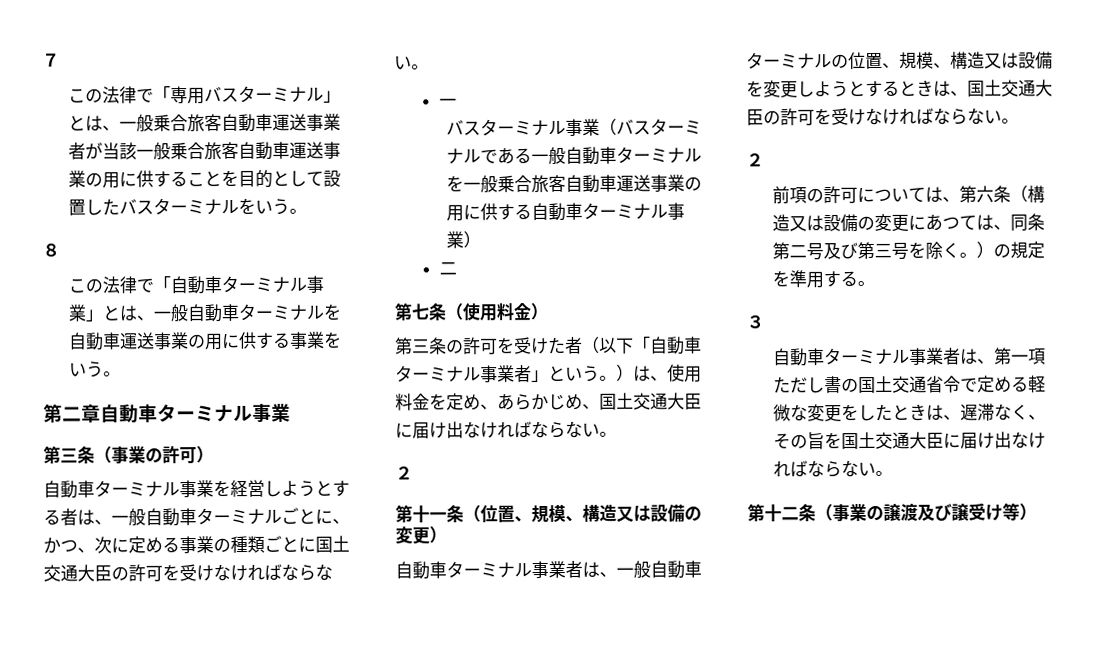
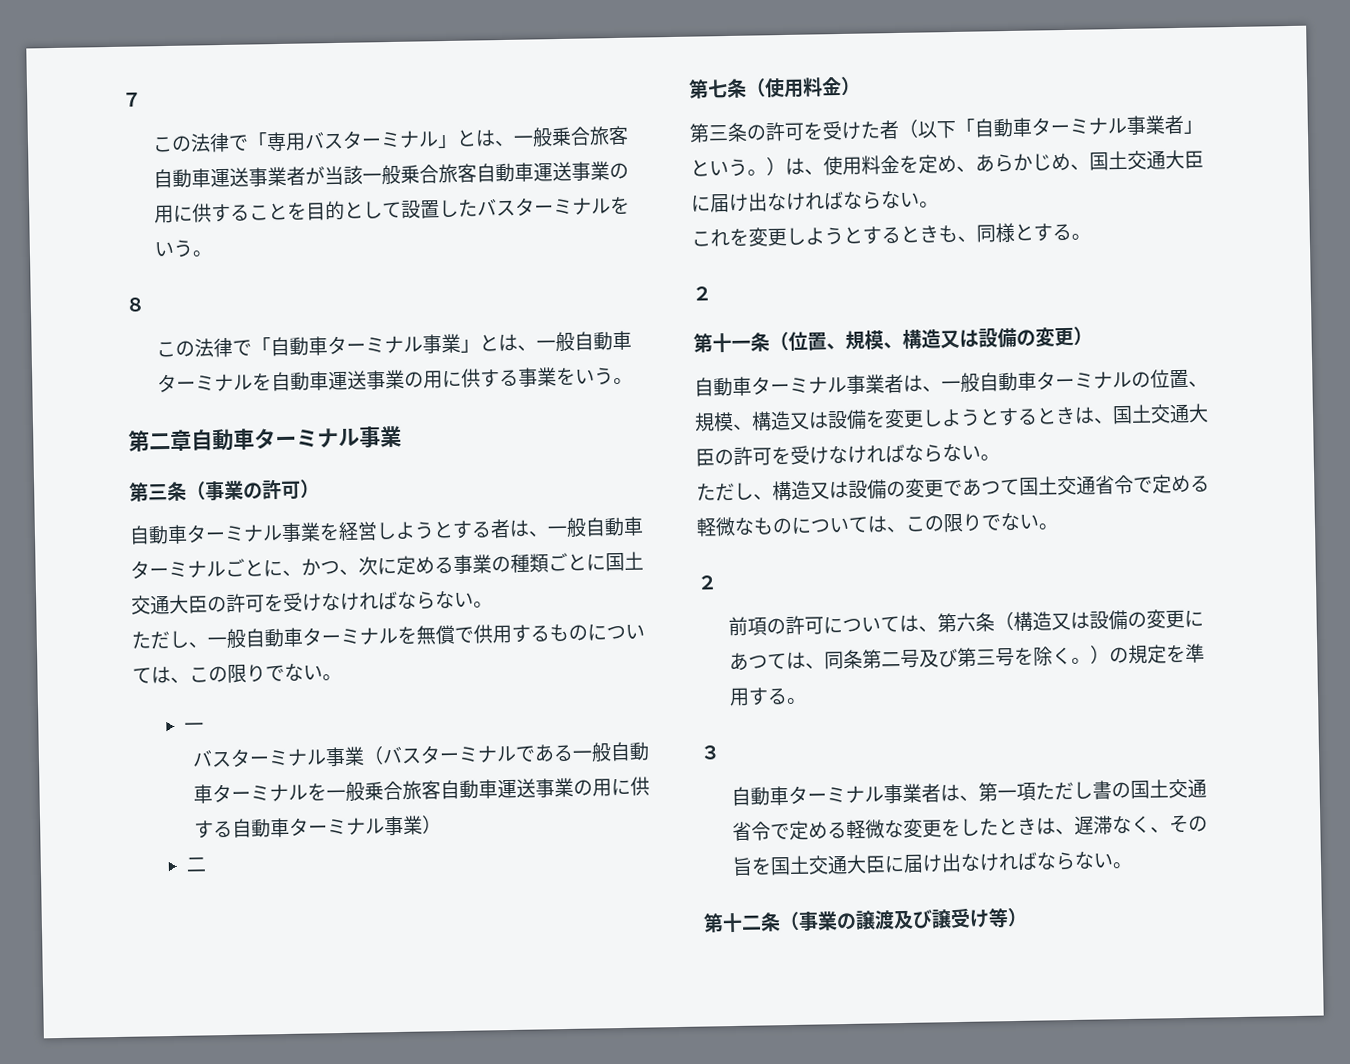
+ ただし、一般自動車ターミナルを無償で供用するものについては、この限りでない。
+ これを変更しようとするときも、同様とする。
+ ただし、構造又は設備の変更であつて国土交通省令で定める軽微なものについては、この限りでない。

